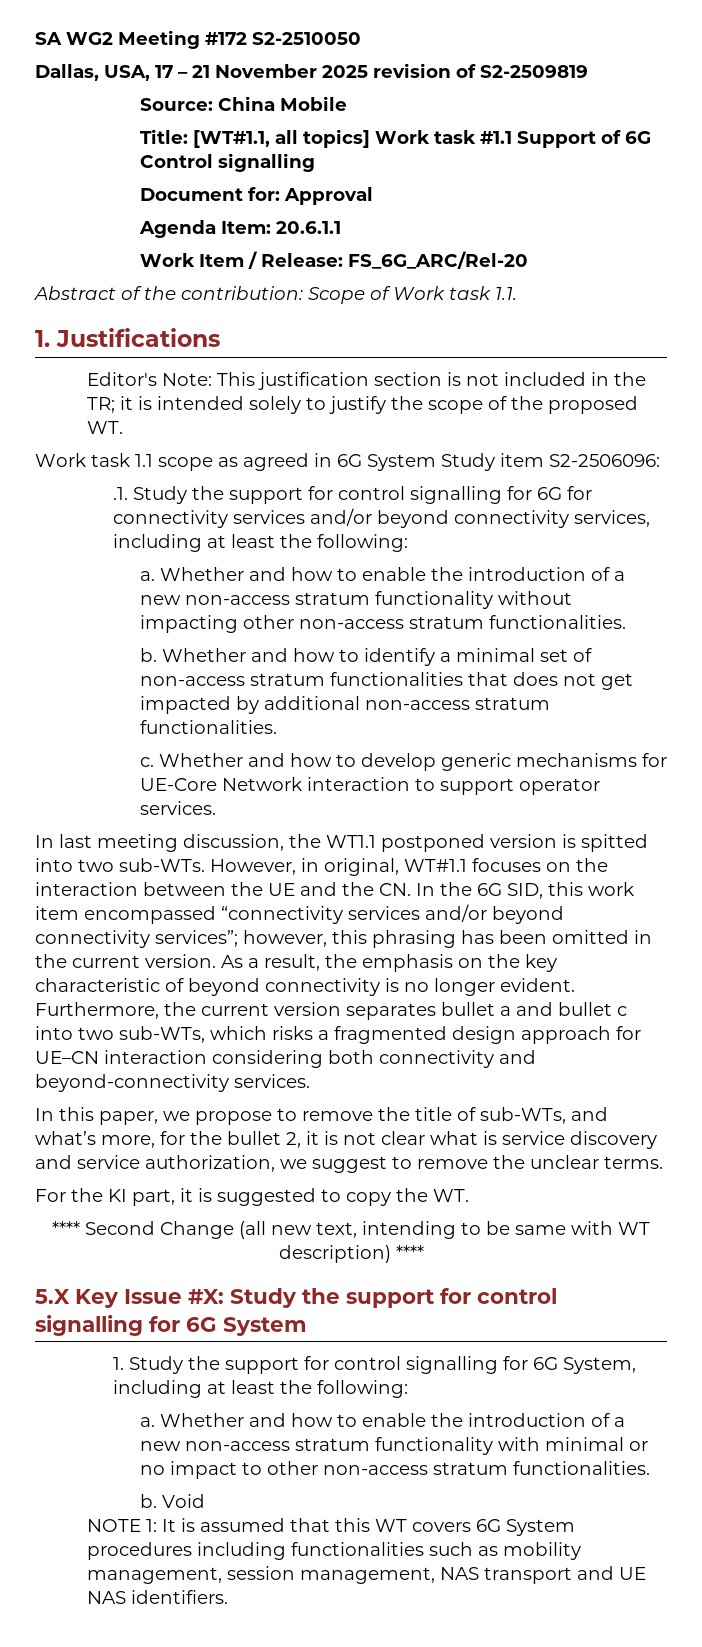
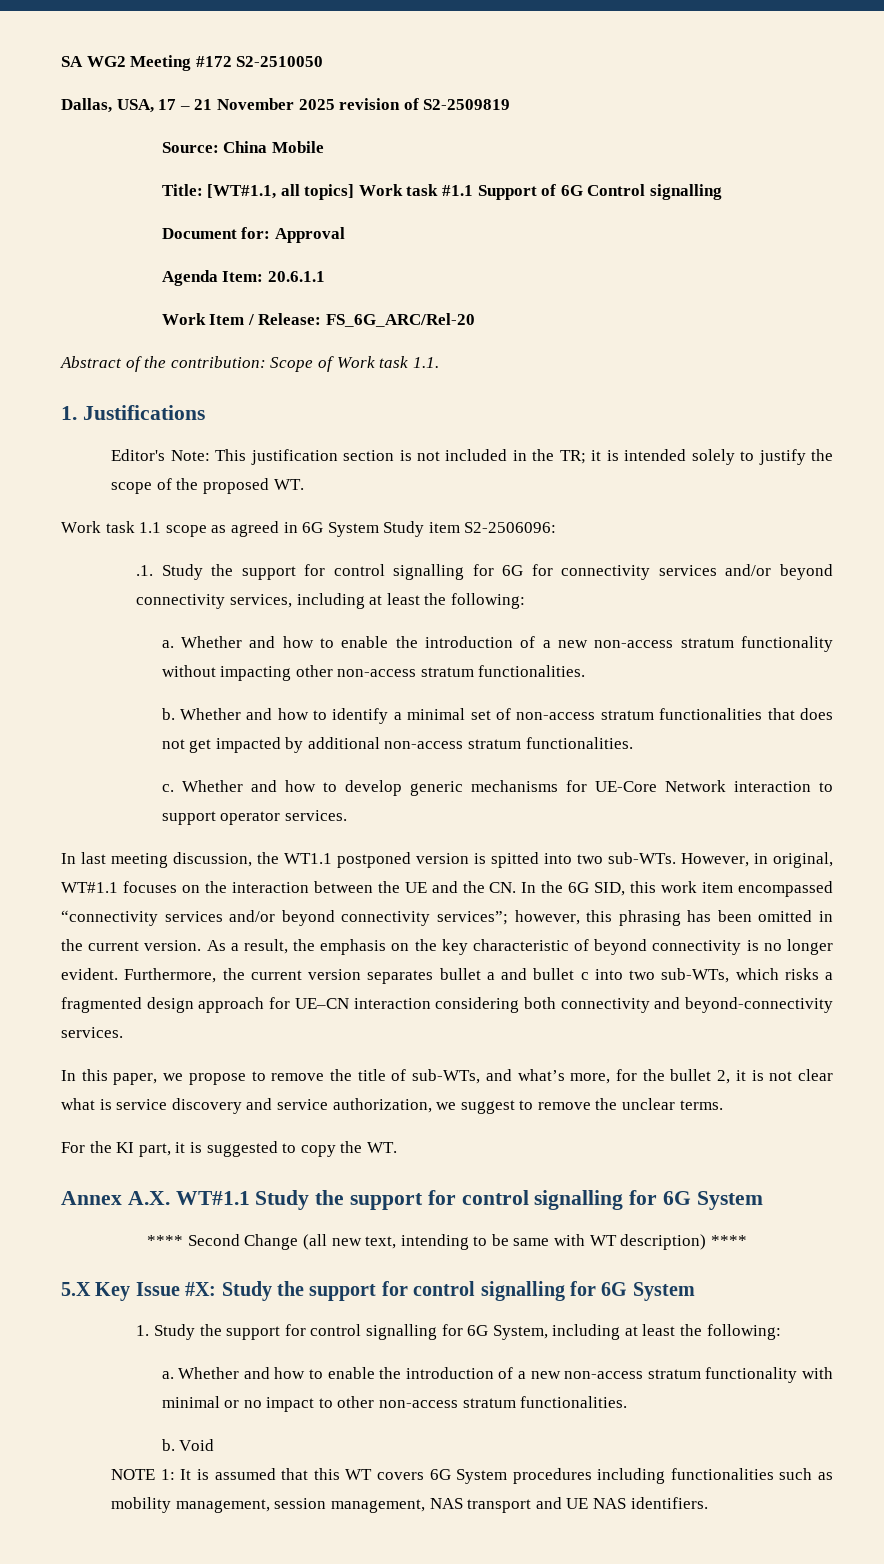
+ Annex A.X. WT#1.1 Study the support for control signalling for 6G System

